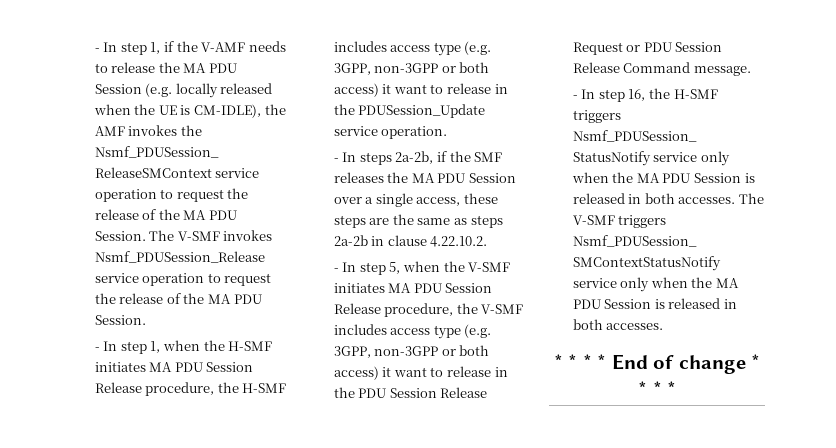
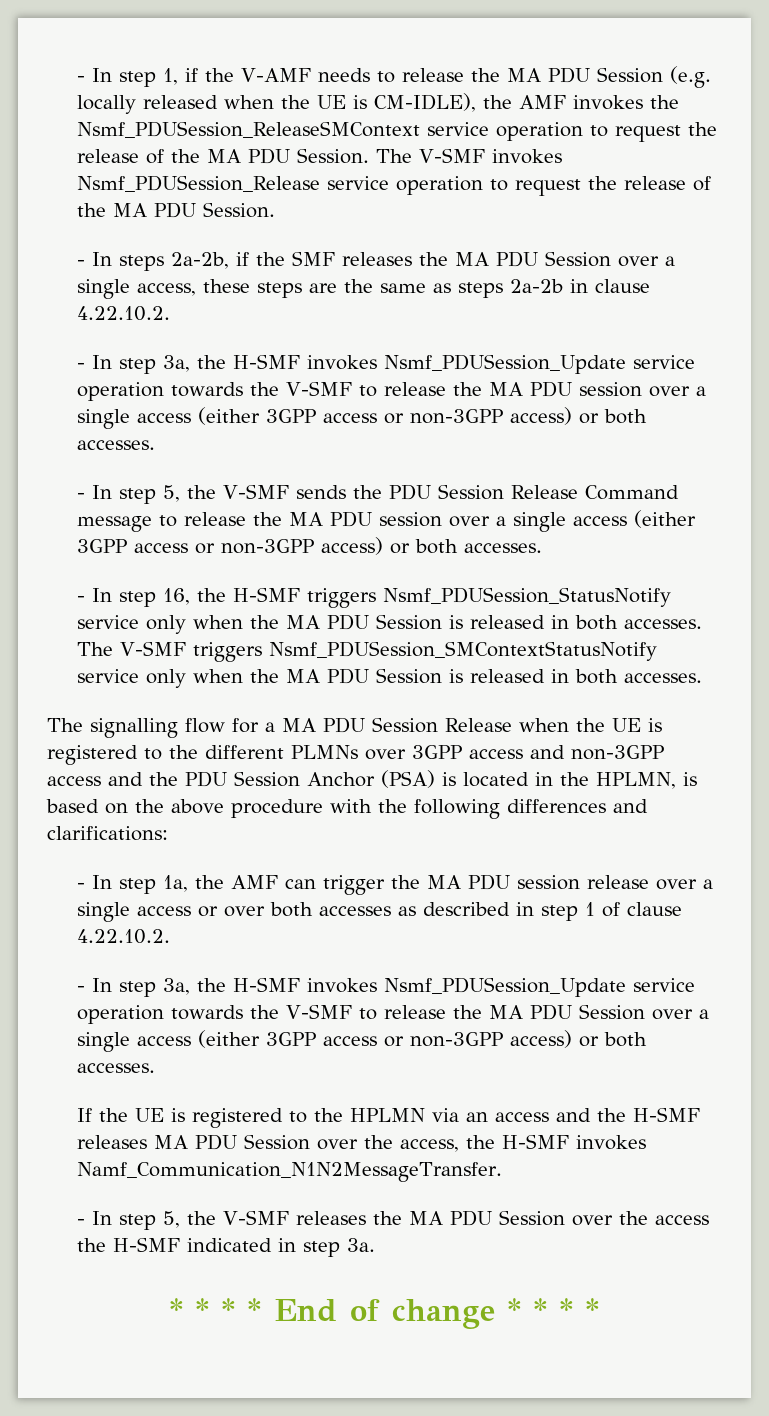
- - In step 1, when the H-SMF initiates MA PDU Session Release procedure, the H-SMF includes access type (e.g. 3GPP, non-3GPP or both access) it want to release in the PDUSession_Update service operation.
- - In step 5, when the V-SMF initiates MA PDU Session Release procedure, the V-SMF includes access type (e.g. 3GPP, non-3GPP or both access) it want to release in the PDU Session Release Request or PDU Session Release Command message.
+ - In step 3a, the H-SMF invokes Nsmf_PDUSession_Update service operation towards the V-SMF to release the MA PDU session over a single access (either 3GPP access or non-3GPP access) or both accesses.
+ - In step 5, the V-SMF sends the PDU Session Release Command message to release the MA PDU session over a single access (either 3GPP access or non-3GPP access) or both accesses.
+ The signalling flow for a MA PDU Session Release when the UE is registered to the different PLMNs over 3GPP access and non-3GPP access and the PDU Session Anchor (PSA) is located in the HPLMN, is based on the above procedure with the following differences and clarifications:
+ - In step 1a, the AMF can trigger the MA PDU session release over a single access or over both accesses as described in step 1 of clause 4.22.10.2.
+ - In step 3a, the H-SMF invokes Nsmf_PDUSession_Update service operation towards the V-SMF to release the MA PDU Session over a single access (either 3GPP access or non-3GPP access) or both accesses.
+ If the UE is registered to the HPLMN via an access and the H-SMF releases MA PDU Session over the access, the H-SMF invokes Namf_Communication_N1N2MessageTransfer.
+ - In step 5, the V-SMF releases the MA PDU Session over the access the H-SMF indicated in step 3a.

